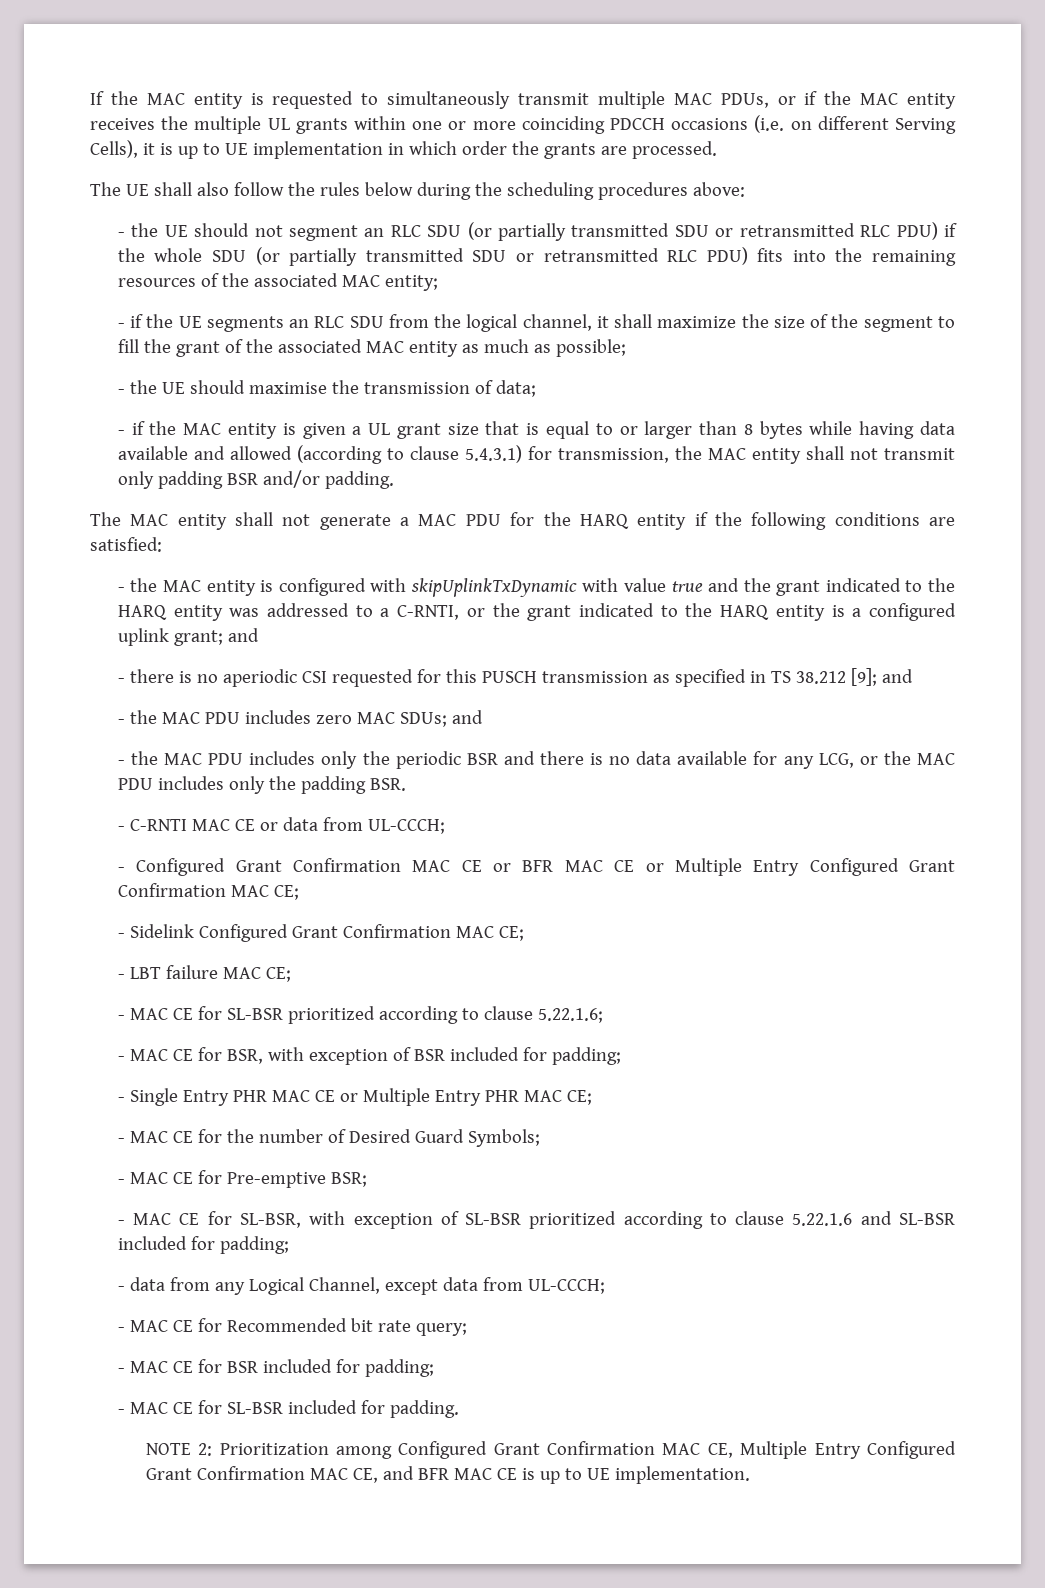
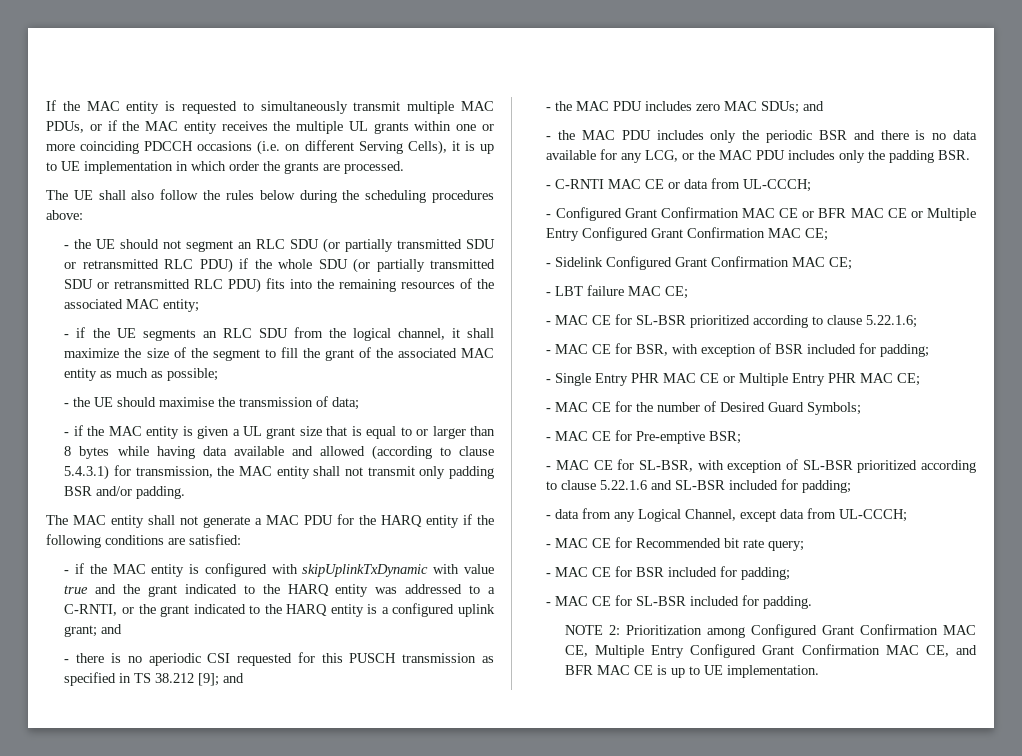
- - the MAC entity is configured with skipUplinkTxDynamic with value true and the grant indicated to the HARQ entity was addressed to a C-RNTI, or the grant indicated to the HARQ entity is a configured uplink grant; and
+ - if the MAC entity is configured with skipUplinkTxDynamic with value true and the grant indicated to the HARQ entity was addressed to a C-RNTI, or the grant indicated to the HARQ entity is a configured uplink grant; and

